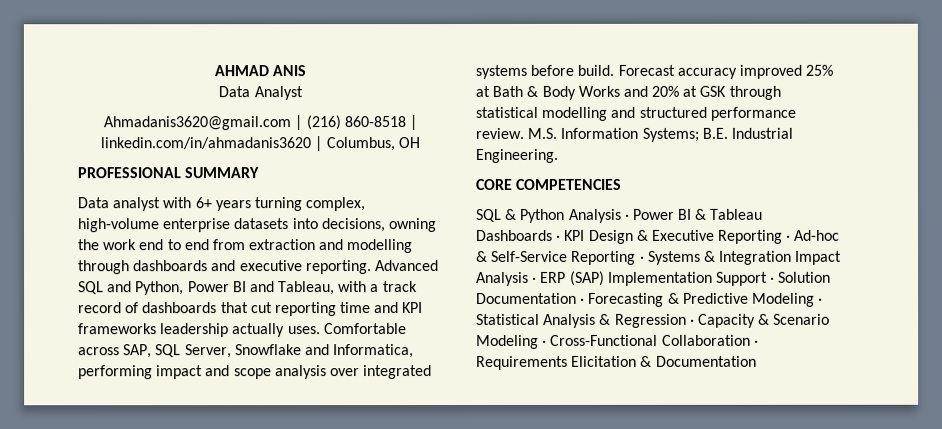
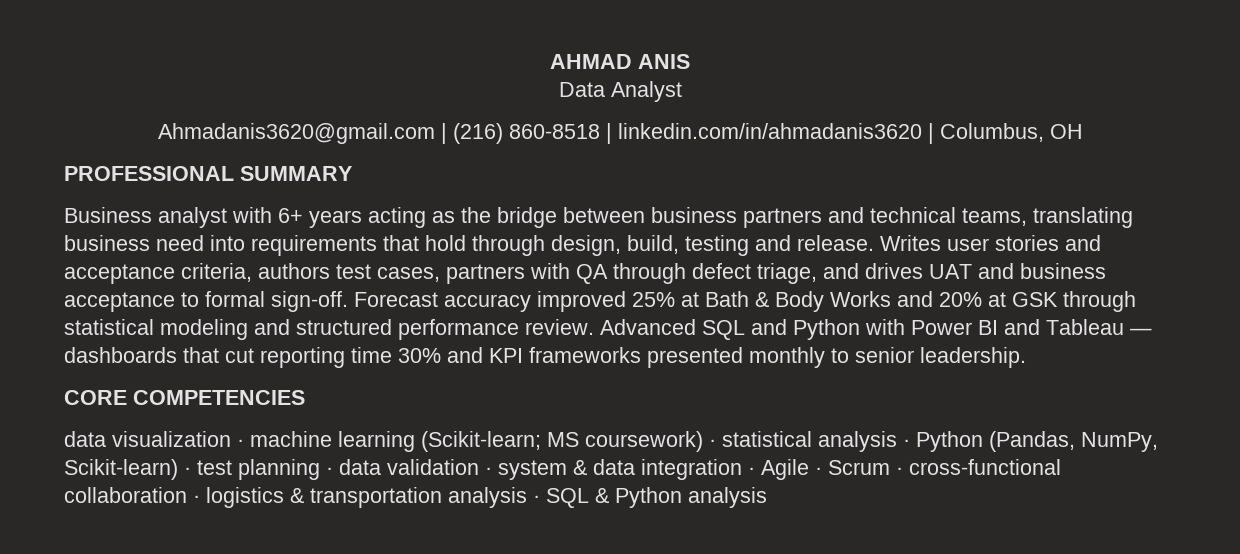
- Data analyst with 6+ years turning complex, high-volume enterprise datasets into decisions, owning the work end to end from extraction and modelling through dashboards and executive reporting. Advanced SQL and Python, Power BI and Tableau, with a track record of dashboards that cut reporting time and KPI frameworks leadership actually uses. Comfortable across SAP, SQL Server, Snowflake and Informatica, performing impact and scope analysis over integrated systems before build.
+ Business analyst with 6+ years acting as the bridge between business partners and technical teams, translating business need into requirements that hold through design, build, testing and release. Writes user stories and acceptance criteria, authors test cases, partners with QA through defect triage, and drives UAT and business acceptance to formal sign-off.
- Forecast accuracy improved 25% at Bath & Body Works and 20% at GSK through statistical modelling and structured performance review.
+ Forecast accuracy improved 25% at Bath & Body Works and 20% at GSK through statistical modeling and structured performance review.
- M.S. Information Systems; B.E. Industrial Engineering.
+ Advanced SQL and Python with Power BI and Tableau — dashboards that cut reporting time 30% and KPI frameworks presented monthly to senior leadership.
  CORE COMPETENCIES
- SQL & Python Analysis · Power BI & Tableau Dashboards · KPI Design & Executive Reporting · Ad-hoc & Self-Service Reporting · Systems & Integration Impact Analysis · ERP (SAP) Implementation Support · Solution Documentation · Forecasting & Predictive Modeling · Statistical Analysis & Regression · Capacity & Scenario Modeling · Cross-Functional Collaboration · Requirements Elicitation & Documentation
+ data visualization · machine learning (Scikit-learn; MS coursework) · statistical analysis · Python (Pandas, NumPy, Scikit-learn) · test planning · data validation · system & data integration · Agile · Scrum · cross-functional collaboration · logistics & transportation analysis · SQL & Python analysis

